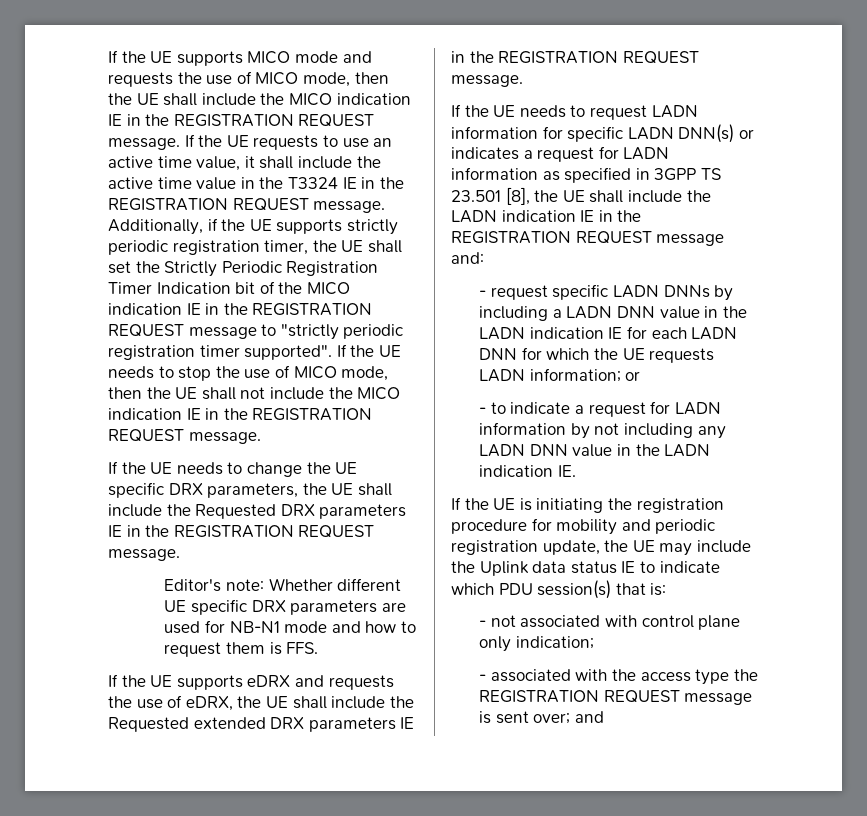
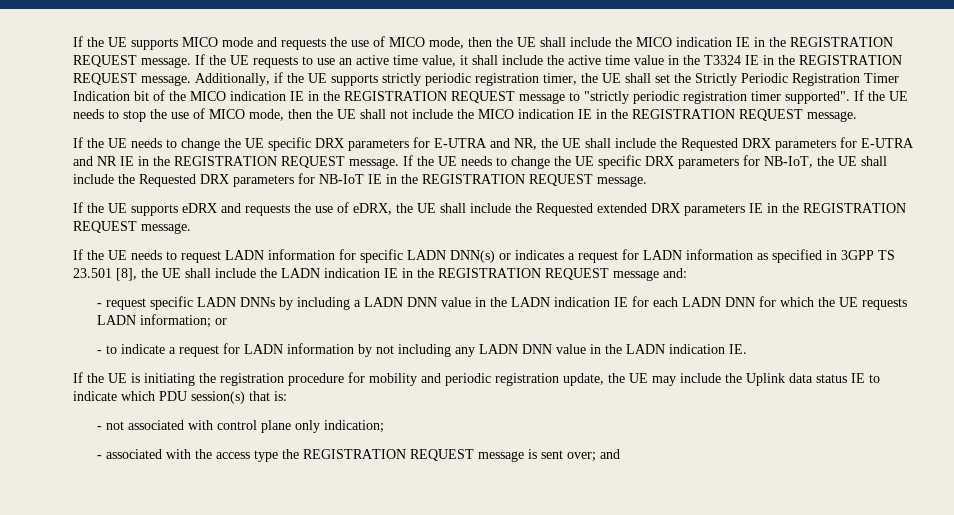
- If the UE needs to change the UE specific DRX parameters, the UE shall include the Requested DRX parameters IE in the REGISTRATION REQUEST message.
- Editor's note: Whether different UE specific DRX parameters are used for NB-N1 mode and how to request them is FFS.
+ If the UE needs to change the UE specific DRX parameters for E-UTRA and NR, the UE shall include the Requested DRX parameters for E-UTRA and NR IE in the REGISTRATION REQUEST message. If the UE needs to change the UE specific DRX parameters for NB-IoT, the UE shall include the Requested DRX parameters for NB-IoT IE in the REGISTRATION REQUEST message.

